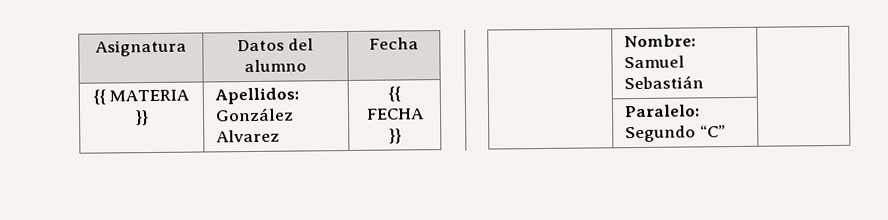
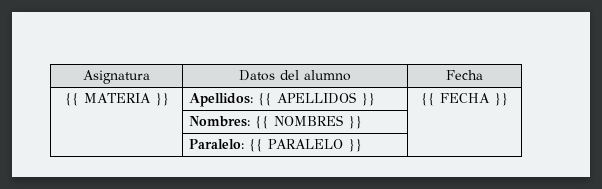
- {{ MATERIA }} | Apellidos: González Alvarez | {{ FECHA }}
+ {{ MATERIA }} | Apellidos: {{ APELLIDOS }} | {{ FECHA }}
- | Nombre: Samuel Sebastián |
- | Paralelo: Segundo “C” |
+ | Nombres: {{ NOMBRES }} |
+ | Paralelo: {{ PARALELO }} |

